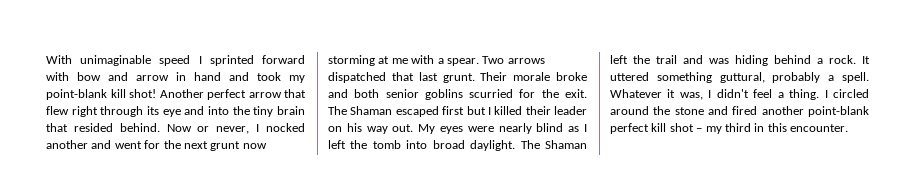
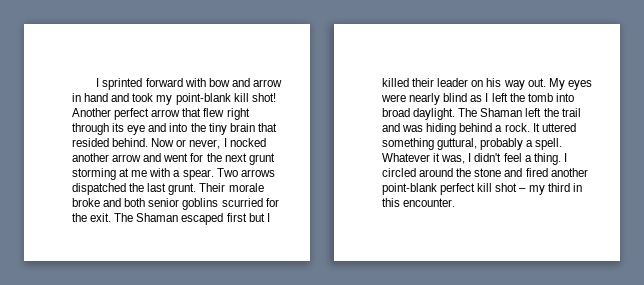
- With unimaginable speed I sprinted forward with bow and arrow in hand and took my point-blank kill shot!
+ I sprinted forward with bow and arrow in hand and took my point-blank kill shot!
- Now or never, I nocked another and went for the next grunt now storming at me with a spear.
+ Now or never, I nocked another arrow and went for the next grunt storming at me with a spear.
- Two arrows dispatched that last grunt.
+ Two arrows dispatched the last grunt.

